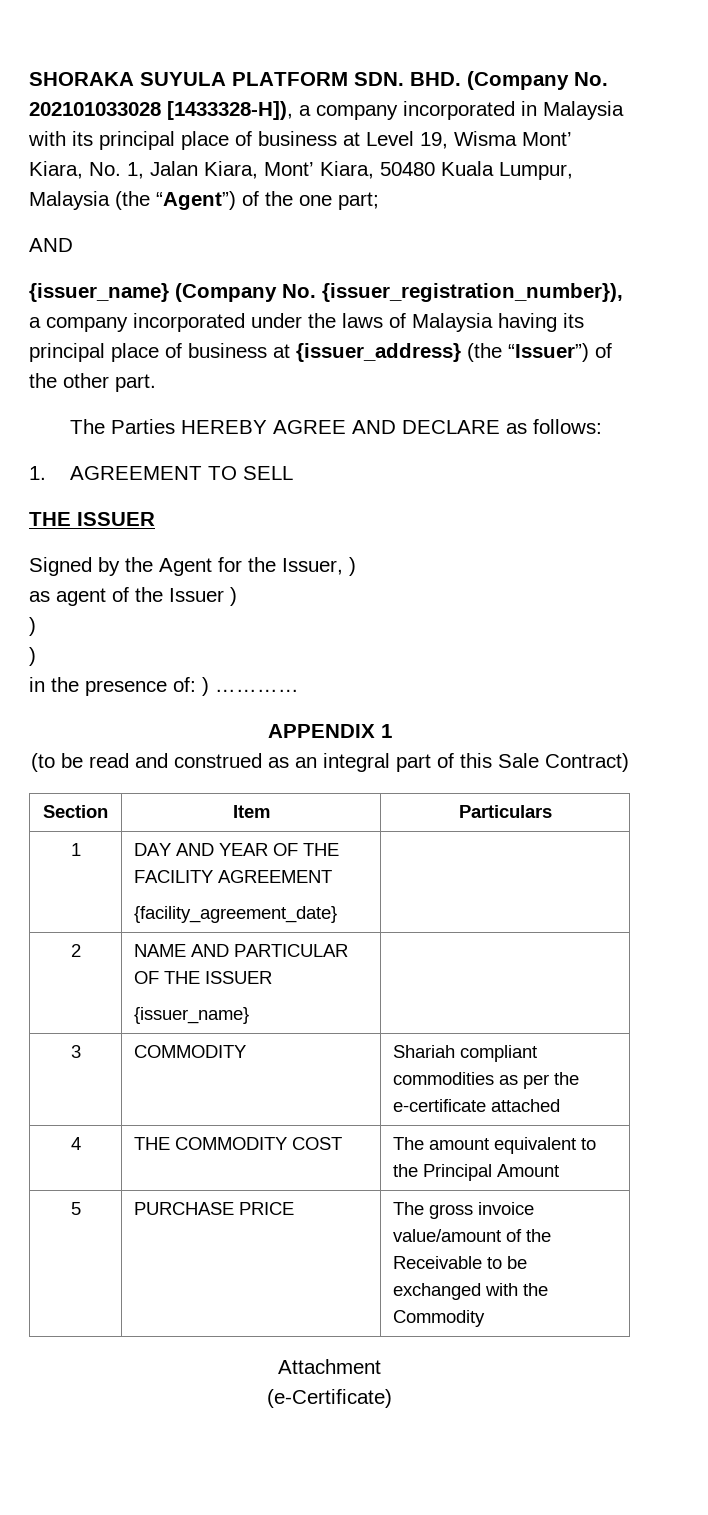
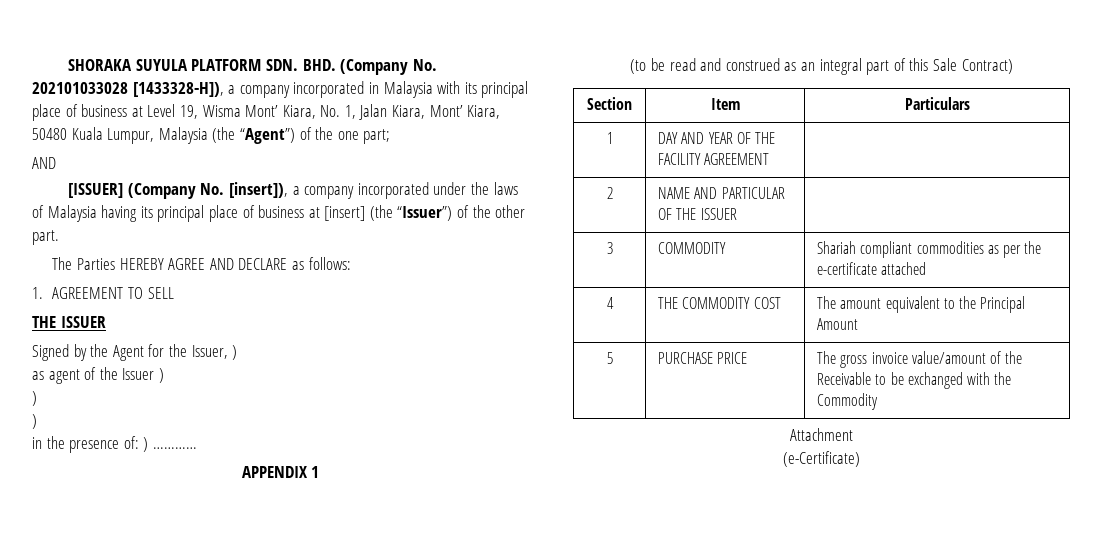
- {issuer_name} (Company No. {issuer_registration_number}), a company incorporated under the laws of Malaysia having its principal place of business at {issuer_address} (the “Issuer”) of the other part.
+ [ISSUER] (Company No. [insert]), a company incorporated under the laws of Malaysia having its principal place of business at [insert] (the “Issuer”) of the other part.
- 1 | DAY AND YEAR OF THE FACILITY AGREEMENT
- {facility_agreement_date} |
+ 1 | DAY AND YEAR OF THE FACILITY AGREEMENT |
- 2 | NAME AND PARTICULAR OF THE ISSUER
- {issuer_name} |
+ 2 | NAME AND PARTICULAR OF THE ISSUER |

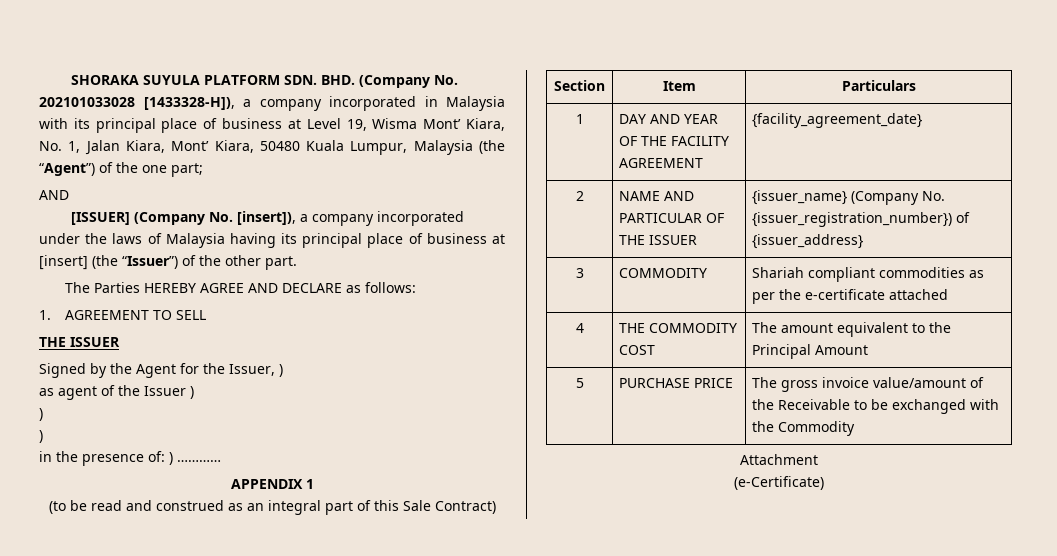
- 1 | DAY AND YEAR OF THE FACILITY AGREEMENT |
+ 1 | DAY AND YEAR OF THE FACILITY AGREEMENT | {facility_agreement_date}
- 2 | NAME AND PARTICULAR OF THE ISSUER |
+ 2 | NAME AND PARTICULAR OF THE ISSUER | {issuer_name} (Company No. {issuer_registration_number}) of {issuer_address}

